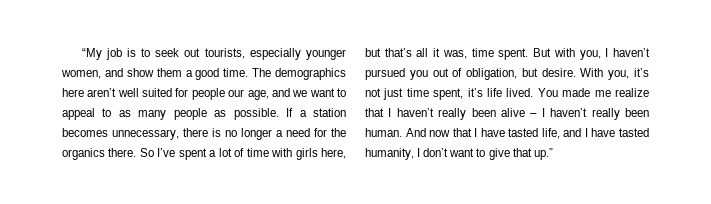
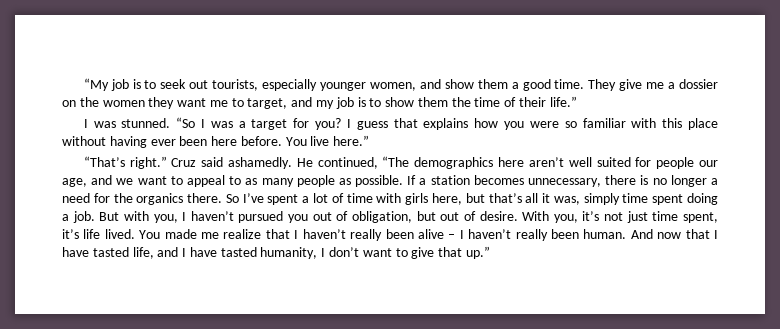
- The demographics here aren’t well suited for people our age, and we want to appeal to as many people as possible.
+ They give me a dossier on the women they want me to target, and my job is to show them the time of their life.”
+ I was stunned. “So I was a target for you? I guess that explains how you were so familiar with this place without having ever been here before. You live here.”
+ “That’s right.” Cruz said ashamedly. He continued, “The demographics here aren’t well suited for people our age, and we want to appeal to as many people as possible.
- So I’ve spent a lot of time with girls here, but that’s all it was, time spent.
+ So I’ve spent a lot of time with girls here, but that’s all it was, simply time spent doing a job.
- But with you, I haven’t pursued you out of obligation, but desire.
+ But with you, I haven’t pursued you out of obligation, but out of desire.

